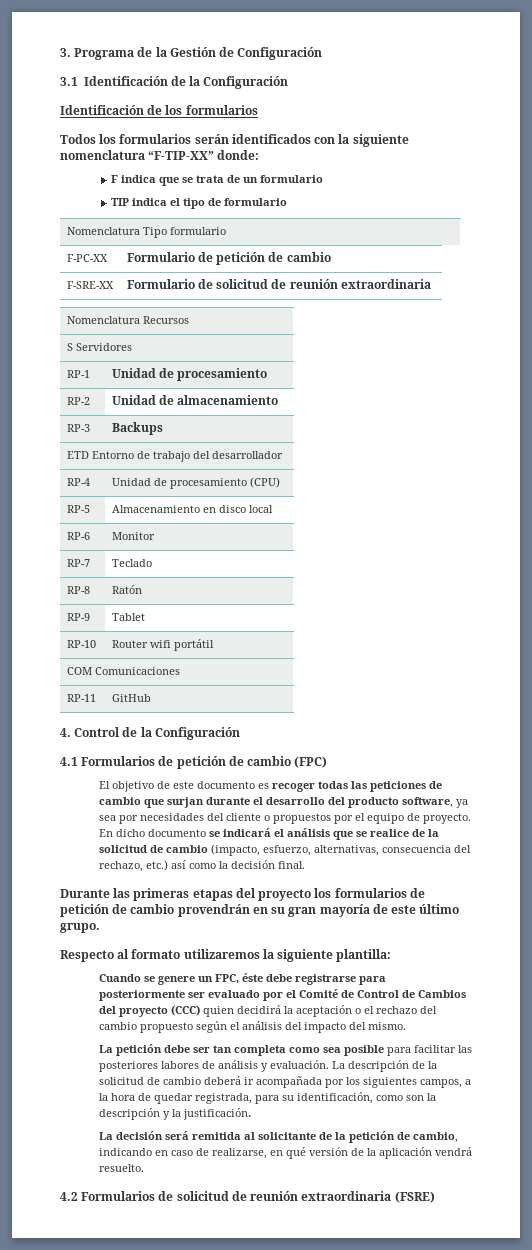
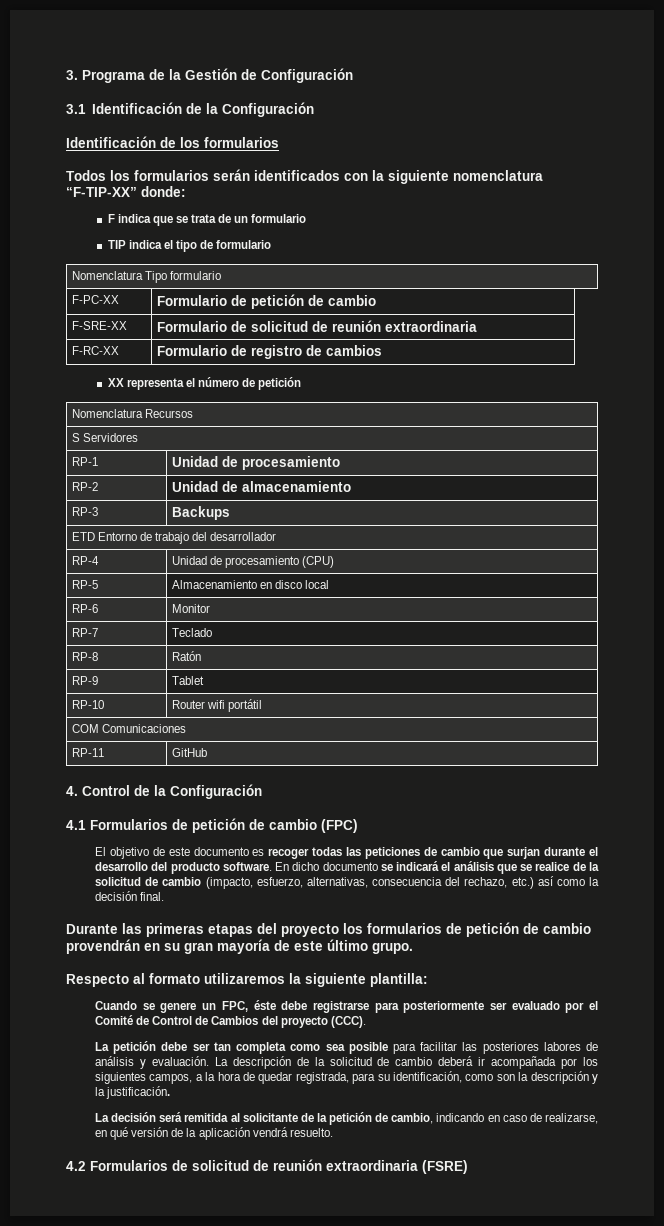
+ F-RC-XX | Formulario de registro de cambios
+ XX representa el número de petición
- El objetivo de este documento es recoger todas las peticiones de cambio que surjan durante el desarrollo del producto software, ya sea por necesidades del cliente o propuestos por el equipo de proyecto.
+ El objetivo de este documento es recoger todas las peticiones de cambio que surjan durante el desarrollo del producto software.
- Cuando se genere un FPC, éste debe registrarse para posteriormente ser evaluado por el Comité de Control de Cambios del proyecto (CCC) quien decidirá la aceptación o el rechazo del cambio propuesto según el análisis del impacto del mismo.
+ Cuando se genere un FPC, éste debe registrarse para posteriormente ser evaluado por el Comité de Control de Cambios del proyecto (CCC).

